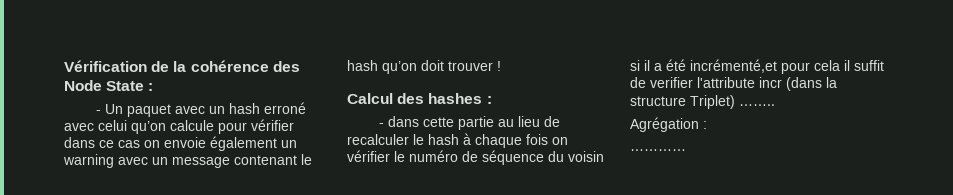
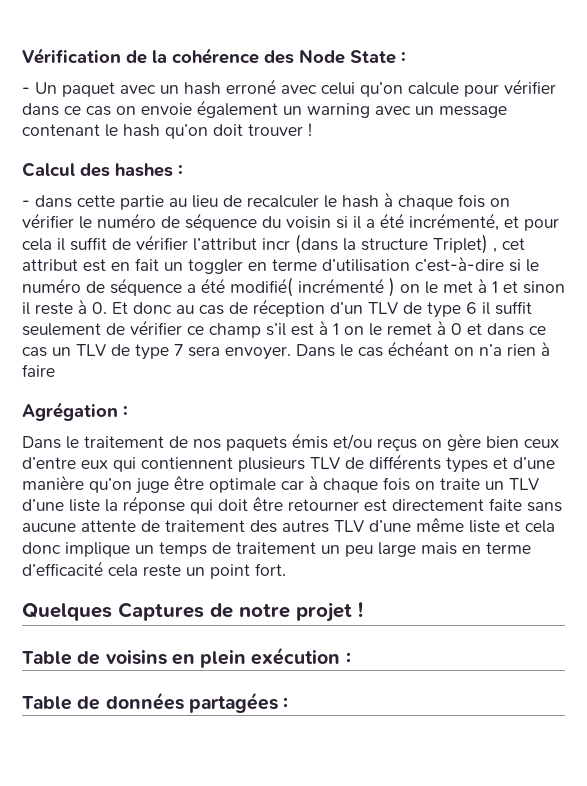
- - dans cette partie au lieu de recalculer le hash à chaque fois on vérifier le numéro de séquence du voisin si il a été incrémenté,et pour cela il suffit de verifier l'attribute incr (dans la structure Triplet) ……..
+ - dans cette partie au lieu de recalculer le hash à chaque fois on vérifier le numéro de séquence du voisin si il a été incrémenté, et pour cela il suffit de vérifier l’attribut incr (dans la structure Triplet) , cet attribut est en fait un toggler en terme d’utilisation c’est-à-dire si le numéro de séquence a été modifié( incrémenté ) on le met à 1 et sinon il reste à 0. Et donc au cas de réception d’un TLV de type 6 il suffit seulement de vérifier ce champ s’il est à 1 on le remet à 0 et dans ce cas un TLV de type 7 sera envoyer. Dans le cas échéant on n’a rien à faire
  Agrégation :
- …………
+ Dans le traitement de nos paquets émis et/ou reçus on gère bien ceux d’entre eux qui contiennent plusieurs TLV de différents types et d’une manière qu’on juge être optimale car à chaque fois on traite un TLV d’une liste la réponse qui doit être retourner est directement faite sans aucune attente de traitement des autres TLV d’une même liste et cela donc implique un temps de traitement un peu large mais en terme d’efficacité cela reste un point fort.
+ Quelques Captures de notre projet !
+ Table de voisins en plein exécution :
+ Table de données partagées :

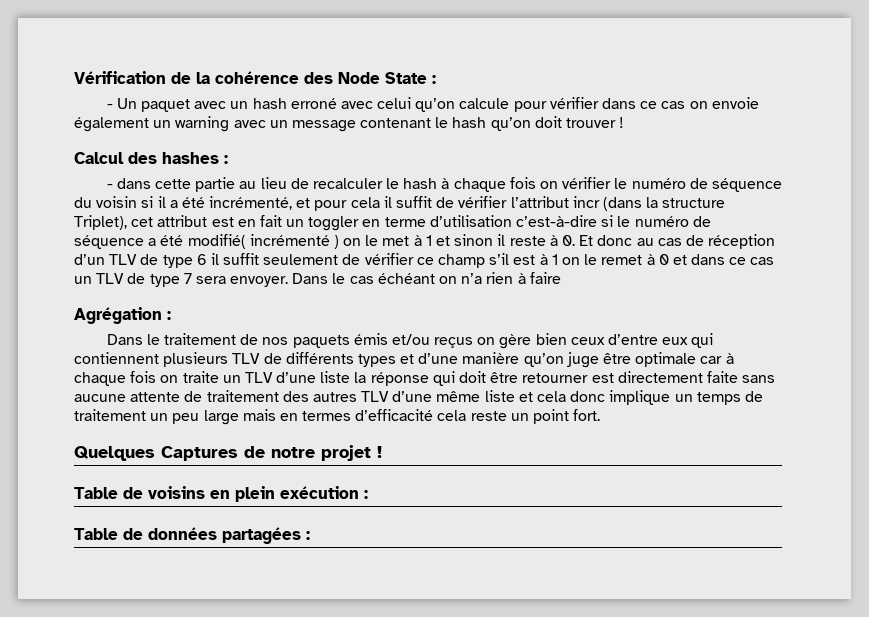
- - dans cette partie au lieu de recalculer le hash à chaque fois on vérifier le numéro de séquence du voisin si il a été incrémenté, et pour cela il suffit de vérifier l’attribut incr (dans la structure Triplet) , cet attribut est en fait un toggler en terme d’utilisation c’est-à-dire si le numéro de séquence a été modifié( incrémenté ) on le met à 1 et sinon il reste à 0. Et donc au cas de réception d’un TLV de type 6 il suffit seulement de vérifier ce champ s’il est à 1 on le remet à 0 et dans ce cas un TLV de type 7 sera envoyer.
+ - dans cette partie au lieu de recalculer le hash à chaque fois on vérifier le numéro de séquence du voisin si il a été incrémenté, et pour cela il suffit de vérifier l’attribut incr (dans la structure Triplet), cet attribut est en fait un toggler en terme d’utilisation c’est-à-dire si le numéro de séquence a été modifié( incrémenté ) on le met à 1 et sinon il reste à 0. Et donc au cas de réception d’un TLV de type 6 il suffit seulement de vérifier ce champ s’il est à 1 on le remet à 0 et dans ce cas un TLV de type 7 sera envoyer.
- Dans le traitement de nos paquets émis et/ou reçus on gère bien ceux d’entre eux qui contiennent plusieurs TLV de différents types et d’une manière qu’on juge être optimale car à chaque fois on traite un TLV d’une liste la réponse qui doit être retourner est directement faite sans aucune attente de traitement des autres TLV d’une même liste et cela donc implique un temps de traitement un peu large mais en terme d’efficacité cela reste un point fort.
+ Dans le traitement de nos paquets émis et/ou reçus on gère bien ceux d’entre eux qui contiennent plusieurs TLV de différents types et d’une manière qu’on juge être optimale car à chaque fois on traite un TLV d’une liste la réponse qui doit être retourner est directement faite sans aucune attente de traitement des autres TLV d’une même liste et cela donc implique un temps de traitement un peu large mais en termes d’efficacité cela reste un point fort.

